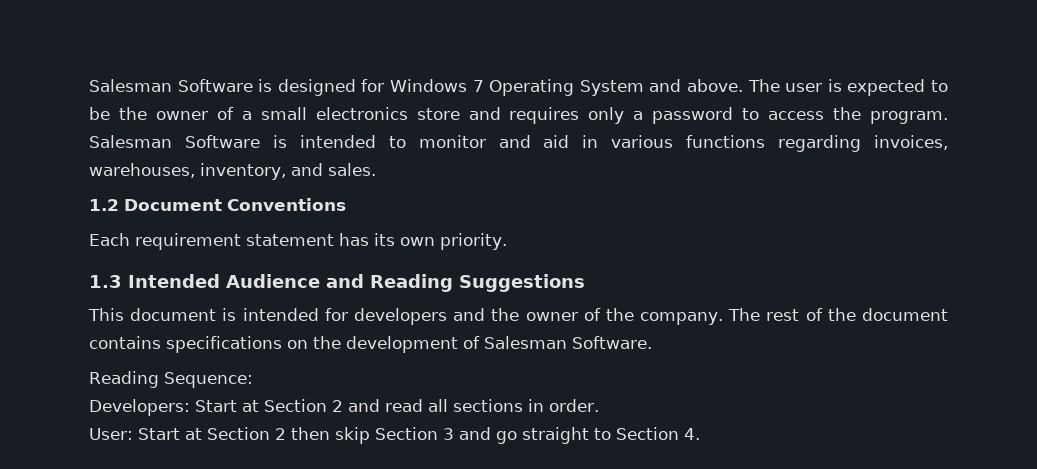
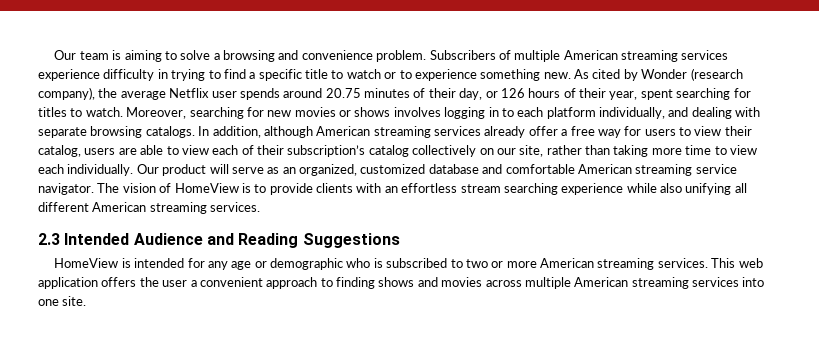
- Salesman Software is designed for Windows 7 Operating System and above. The user is expected to be the owner of a small electronics store and requires only a password to access the program. Salesman Software is intended to monitor and aid in various functions regarding invoices, warehouses, inventory, and sales.
- 1.2 Document Conventions
- Each requirement statement has its own priority.
- 1.3 Intended Audience and Reading Suggestions
+ Our team is aiming to solve a browsing and convenience problem. Subscribers of multiple American streaming services experience difficulty in trying to find a specific title to watch or to experience something new. As cited by Wonder (research company), the average Netflix user spends around 20.75 minutes of their day, or 126 hours of their year, spent searching for titles to watch. Moreover, searching for new movies or shows involves logging in to each platform individually, and dealing with separate browsing catalogs. In addition, although American streaming services already offer a free way for users to view their catalog, users are able to view each of their subscription’s catalog collectively on our site, rather than taking more time to view each individually. Our product will serve as an organized, customized database and comfortable American streaming service navigator. The vision of HomeView is to provide clients with an effortless stream searching experience while also unifying all different American streaming services.
+ 2.3 Intended Audience and Reading Suggestions
- This document is intended for developers and the owner of the company. The rest of the document contains specifications on the development of Salesman Software.
- Reading Sequence:
- Developers: Start at Section 2 and read all sections in order.
- User: Start at Section 2 then skip Section 3 and go straight to Section 4.
+ HomeView is intended for any age or demographic who is subscribed to two or more American streaming services. This web application offers the user a convenient approach to finding shows and movies across multiple American streaming services into one site.

